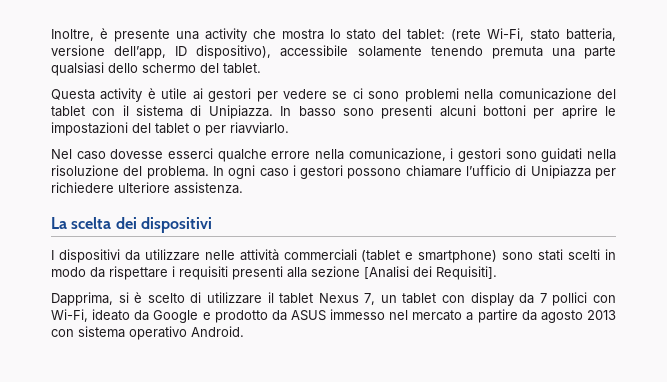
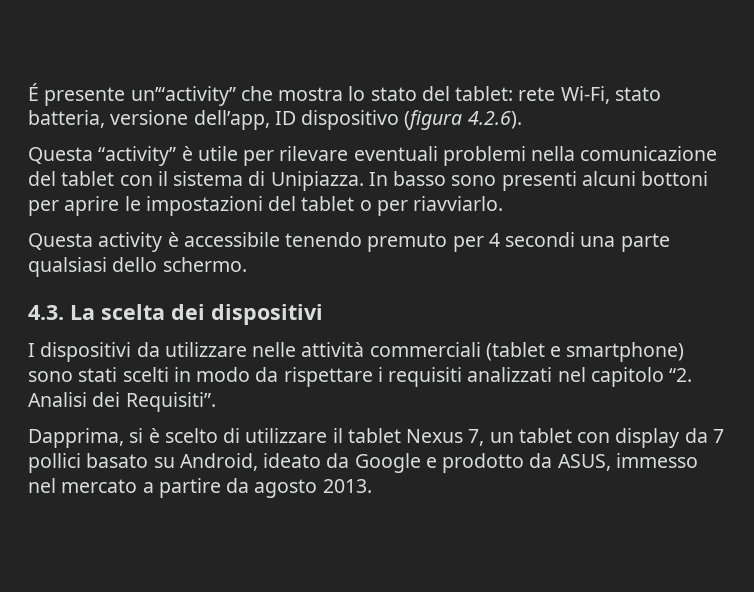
- Inoltre, è presente una activity che mostra lo stato del tablet: (rete Wi-Fi, stato batteria, versione dell’app, ID dispositivo), accessibile solamente tenendo premuta una parte qualsiasi dello schermo del tablet.
- Questa activity è utile ai gestori per vedere se ci sono problemi nella comunicazione del tablet con il sistema di Unipiazza.
+ É presente un’“activity” che mostra lo stato del tablet: rete Wi-Fi, stato batteria, versione dell’app, ID dispositivo (figura 4.2.6).
+ Questa “activity” è utile per rilevare eventuali problemi nella comunicazione del tablet con il sistema di Unipiazza.
- Nel caso dovesse esserci qualche errore nella comunicazione, i gestori sono guidati nella risoluzione del problema. In ogni caso i gestori possono chiamare l’ufficio di Unipiazza per richiedere ulteriore assistenza.
- La scelta dei dispositivi
+ Questa activity è accessibile tenendo premuto per 4 secondi una parte qualsiasi dello schermo.
+ 4.3. La scelta dei dispositivi
- I dispositivi da utilizzare nelle attività commerciali (tablet e smartphone) sono stati scelti in modo da rispettare i requisiti presenti alla sezione [Analisi dei Requisiti].
+ I dispositivi da utilizzare nelle attività commerciali (tablet e smartphone) sono stati scelti in modo da rispettare i requisiti analizzati nel capitolo “2. Analisi dei Requisiti”.
- Dapprima, si è scelto di utilizzare il tablet Nexus 7, un tablet con display da 7 pollici con Wi-Fi, ideato da Google e prodotto da ASUS immesso nel mercato a partire da agosto 2013 con sistema operativo Android.
+ Dapprima, si è scelto di utilizzare il tablet Nexus 7, un tablet con display da 7 pollici basato su Android, ideato da Google e prodotto da ASUS, immesso nel mercato a partire da agosto 2013.

